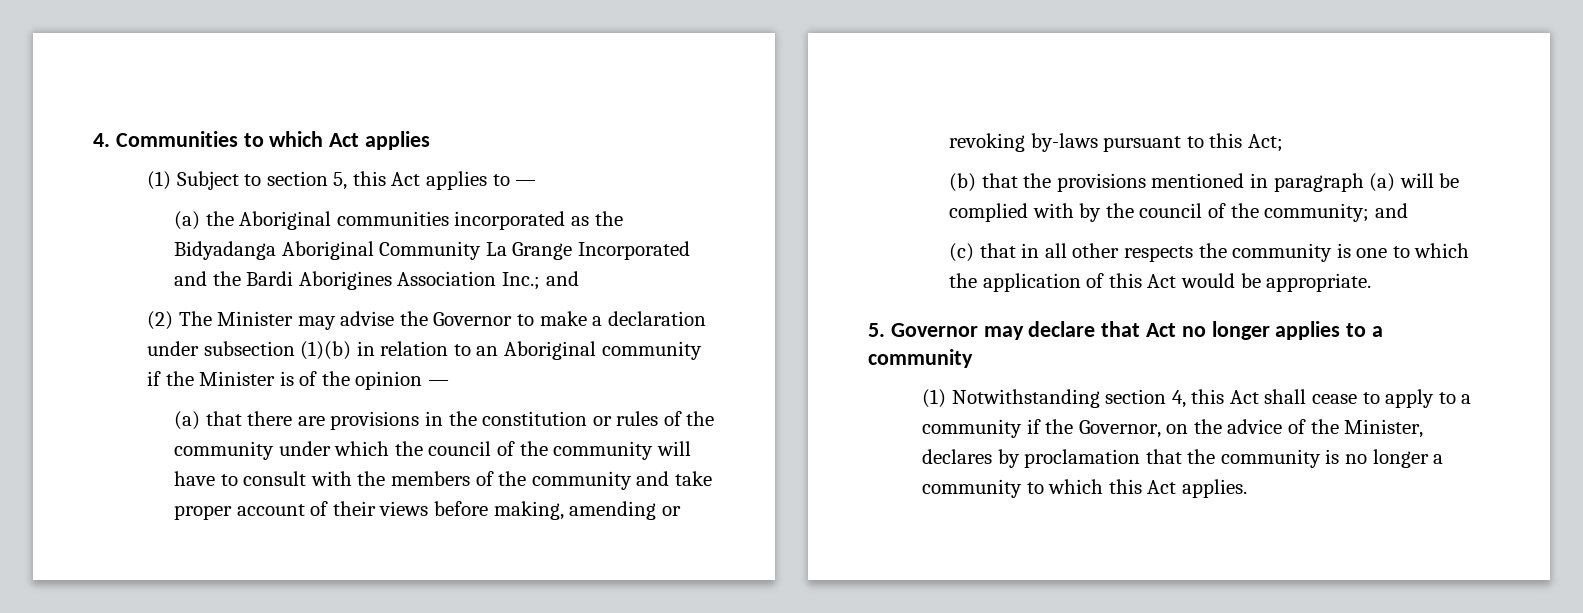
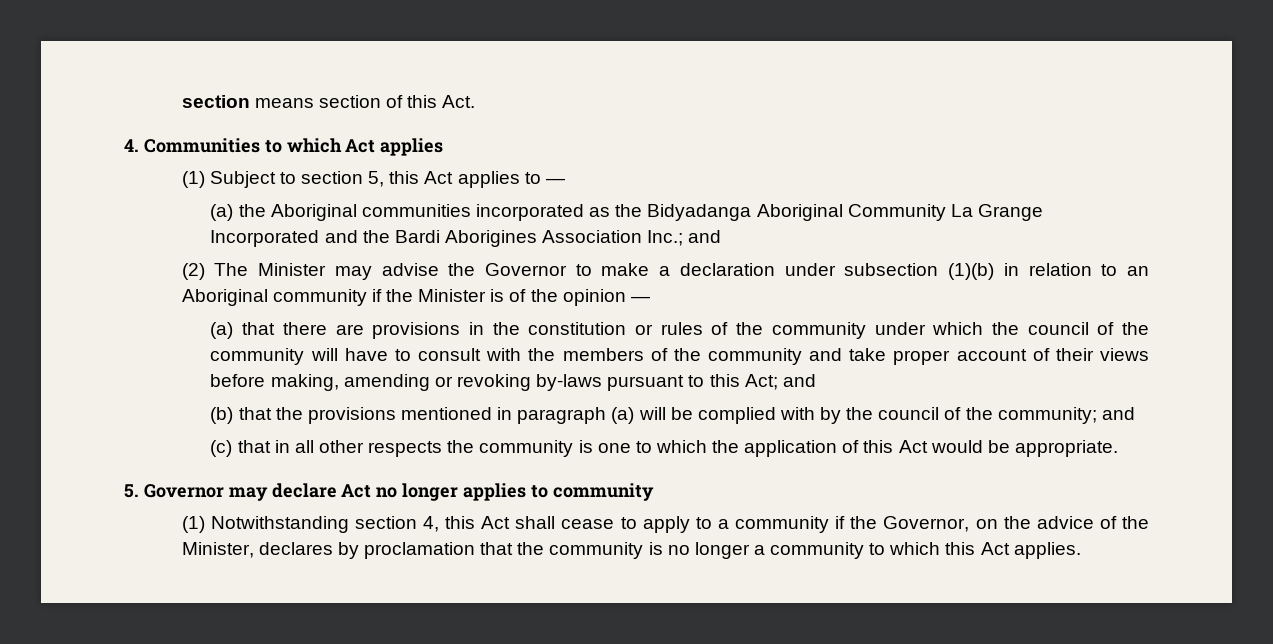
+ section means section of this Act.
- (a) that there are provisions in the constitution or rules of the community under which the council of the community will have to consult with the members of the community and take proper account of their views before making, amending or revoking by-laws pursuant to this Act;
+ (a) that there are provisions in the constitution or rules of the community under which the council of the community will have to consult with the members of the community and take proper account of their views before making, amending or revoking by-laws pursuant to this Act; and
- 5. Governor may declare that Act no longer applies to a community
+ 5. Governor may declare Act no longer applies to community

